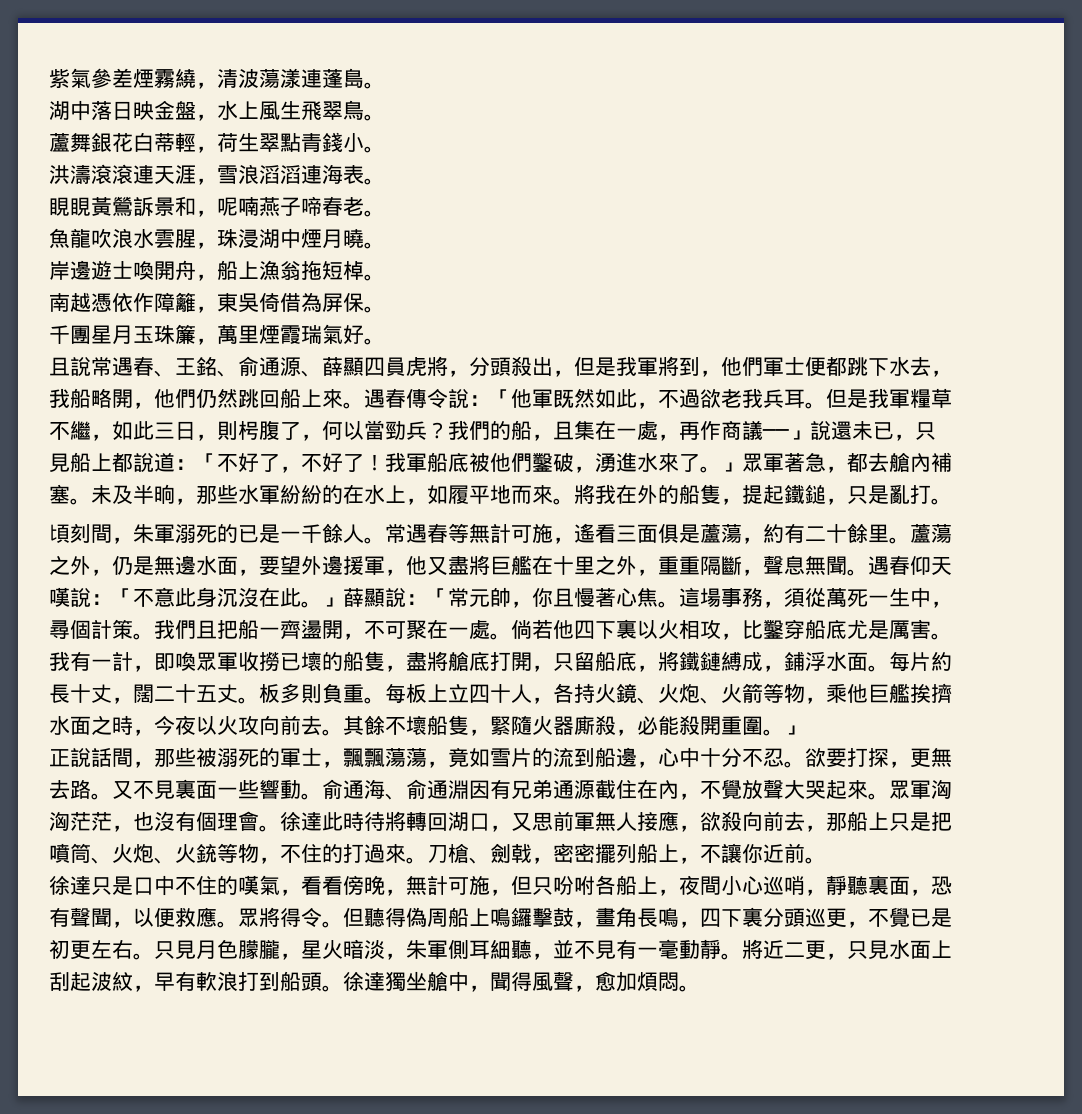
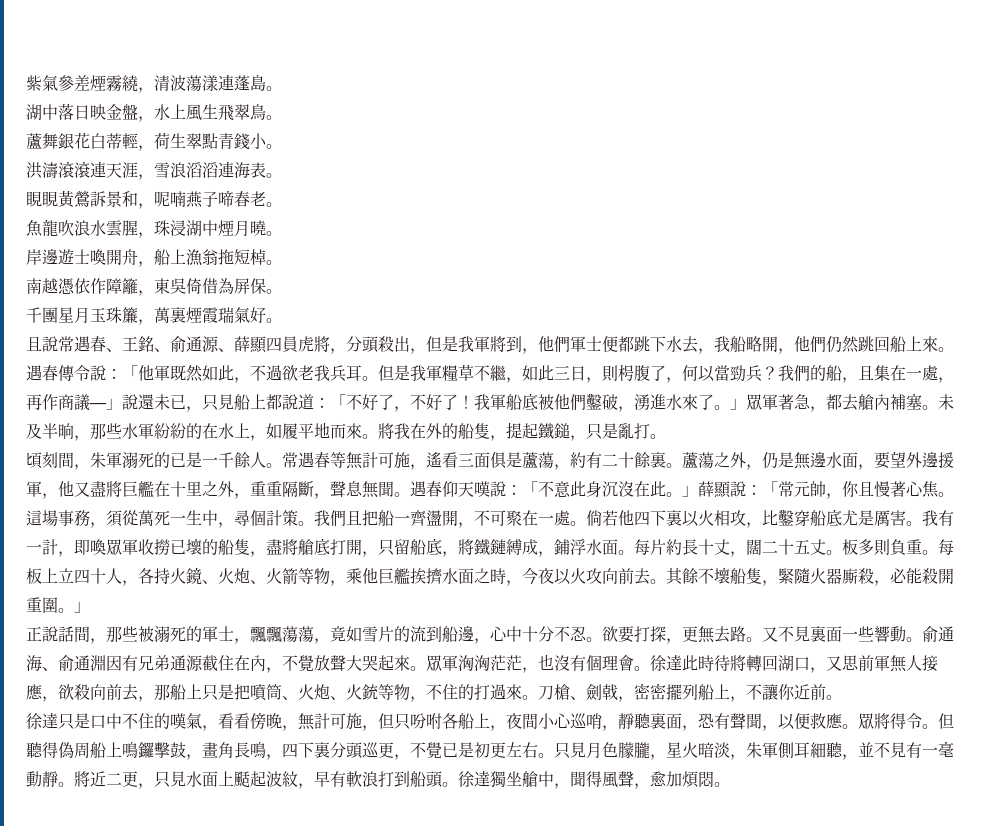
- 千團星月玉珠簾，萬里煙霞瑞氣好。
+ 千團星月玉珠簾，萬裏煙霞瑞氣好。
- 常遇春等無計可施，遙看三面俱是蘆蕩，約有二十餘里。
+ 常遇春等無計可施，遙看三面俱是蘆蕩，約有二十餘裏。
- 將近二更，只見水面上刮起波紋，早有軟浪打到船頭。
+ 將近二更，只見水面上颳起波紋，早有軟浪打到船頭。

